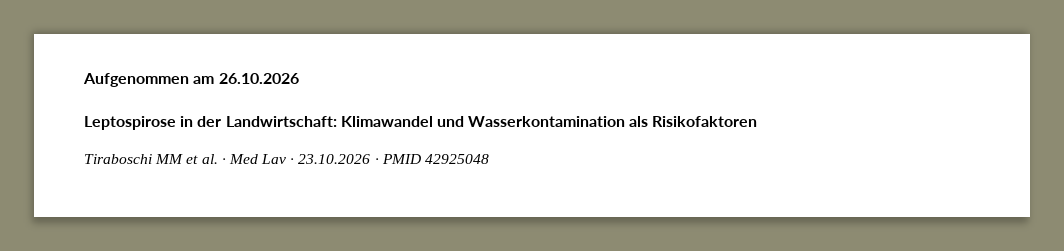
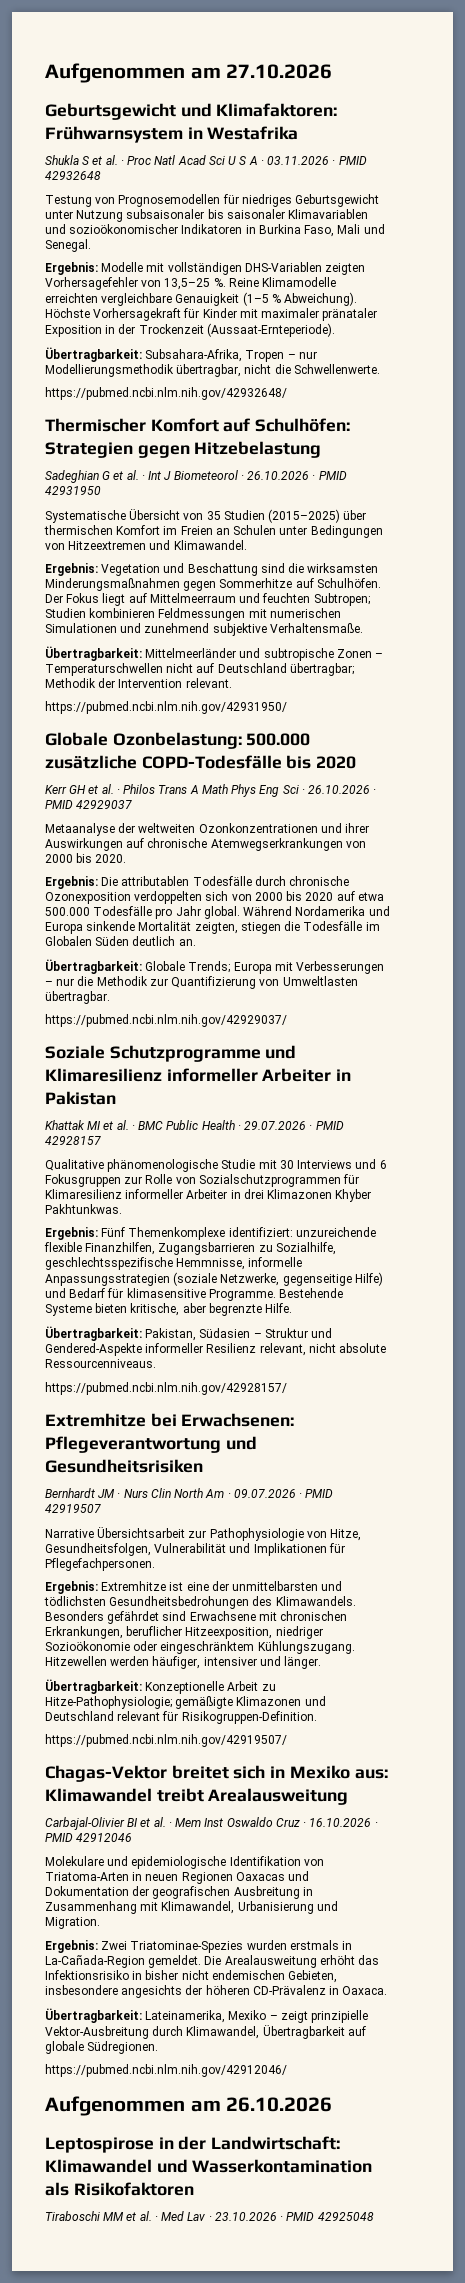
+ Aufgenommen am 27.10.2026
+ Geburtsgewicht und Klimafaktoren: Frühwarnsystem in Westafrika
+ Shukla S et al. · Proc Natl Acad Sci U S A · 03.11.2026 · PMID 42932648
+ Testung von Prognosemodellen für niedriges Geburtsgewicht unter Nutzung subsaisonaler bis saisonaler Klimavariablen und sozioökonomischer Indikatoren in Burkina Faso, Mali und Senegal.
+ Ergebnis: Modelle mit vollständigen DHS-Variablen zeigten Vorhersagefehler von 13,5–25 %. Reine Klimamodelle erreichten vergleichbare Genauigkeit (1–5 % Abweichung). Höchste Vorhersagekraft für Kinder mit maximaler pränataler Exposition in der Trockenzeit (Aussaat-Ernteperiode).
+ Übertragbarkeit: Subsahara-Afrika, Tropen – nur Modellierungsmethodik übertragbar, nicht die Schwellenwerte.
+ https://pubmed.ncbi.nlm.nih.gov/42932648/
+ Thermischer Komfort auf Schulhöfen: Strategien gegen Hitzebelastung
+ Sadeghian G et al. · Int J Biometeorol · 26.10.2026 · PMID 42931950
+ Systematische Übersicht von 35 Studien (2015–2025) über thermischen Komfort im Freien an Schulen unter Bedingungen von Hitzeextremen und Klimawandel.
+ Ergebnis: Vegetation und Beschattung sind die wirksamsten Minderungsmaßnahmen gegen Sommerhitze auf Schulhöfen. Der Fokus liegt auf Mittelmeerraum und feuchten Subtropen; Studien kombinieren Feldmessungen mit numerischen Simulationen und zunehmend subjektive Verhaltensmaße.
+ Übertragbarkeit: Mittelmeerländer und subtropische Zonen – Temperaturschwellen nicht auf Deutschland übertragbar; Methodik der Intervention relevant.
+ https://pubmed.ncbi.nlm.nih.gov/42931950/
+ Globale Ozonbelastung: 500.000 zusätzliche COPD-Todesfälle bis 2020
+ Kerr GH et al. · Philos Trans A Math Phys Eng Sci · 26.10.2026 · PMID 42929037
+ Metaanalyse der weltweiten Ozonkonzentrationen und ihrer Auswirkungen auf chronische Atemwegserkrankungen von 2000 bis 2020.
+ Ergebnis: Die attributablen Todesfälle durch chronische Ozonexposition verdoppelten sich von 2000 bis 2020 auf etwa 500.000 Todesfälle pro Jahr global. Während Nordamerika und Europa sinkende Mortalität zeigten, stiegen die Todesfälle im Globalen Süden deutlich an.
+ Übertragbarkeit: Globale Trends; Europa mit Verbesserungen – nur die Methodik zur Quantifizierung von Umweltlasten übertragbar.
+ https://pubmed.ncbi.nlm.nih.gov/42929037/
+ Soziale Schutzprogramme und Klimaresilienz informeller Arbeiter in Pakistan
+ Khattak MI et al. · BMC Public Health · 29.07.2026 · PMID 42928157
+ Qualitative phänomenologische Studie mit 30 Interviews und 6 Fokusgruppen zur Rolle von Sozialschutzprogrammen für Klimaresilienz informeller Arbeiter in drei Klimazonen Khyber Pakhtunkwas.
+ Ergebnis: Fünf Themenkomplexe identifiziert: unzureichende flexible Finanzhilfen, Zugangsbarrieren zu Sozialhilfe, geschlechtsspezifische Hemmnisse, informelle Anpassungsstrategien (soziale Netzwerke, gegenseitige Hilfe) und Bedarf für klimasensitive Programme. Bestehende Systeme bieten kritische, aber begrenzte Hilfe.
+ Übertragbarkeit: Pakistan, Südasien – Struktur und Gendered-Aspekte informeller Resilienz relevant, nicht absolute Ressourcenniveaus.
+ https://pubmed.ncbi.nlm.nih.gov/42928157/
+ Extremhitze bei Erwachsenen: Pflegeverantwortung und Gesundheitsrisiken
+ Bernhardt JM · Nurs Clin North Am · 09.07.2026 · PMID 42919507
+ Narrative Übersichtsarbeit zur Pathophysiologie von Hitze, Gesundheitsfolgen, Vulnerabilität und Implikationen für Pflegefachpersonen.
+ Ergebnis: Extremhitze ist eine der unmittelbarsten und tödlichsten Gesundheitsbedrohungen des Klimawandels. Besonders gefährdet sind Erwachsene mit chronischen Erkrankungen, beruflicher Hitzeexposition, niedriger Sozioökonomie oder eingeschränktem Kühlungszugang. Hitzewellen werden häufiger, intensiver und länger.
+ Übertragbarkeit: Konzeptionelle Arbeit zu Hitze-Pathophysiologie; gemäßigte Klimazonen und Deutschland relevant für Risikogruppen-Definition.
+ https://pubmed.ncbi.nlm.nih.gov/42919507/
+ Chagas-Vektor breitet sich in Mexiko aus: Klimawandel treibt Arealausweitung
+ Carbajal-Olivier BI et al. · Mem Inst Oswaldo Cruz · 16.10.2026 · PMID 42912046
+ Molekulare und epidemiologische Identifikation von Triatoma-Arten in neuen Regionen Oaxacas und Dokumentation der geografischen Ausbreitung in Zusammenhang mit Klimawandel, Urbanisierung und Migration.
+ Ergebnis: Zwei Triatominae-Spezies wurden erstmals in La-Cañada-Region gemeldet. Die Arealausweitung erhöht das Infektionsrisiko in bisher nicht endemischen Gebieten, insbesondere angesichts der höheren CD-Prävalenz in Oaxaca.
+ Übertragbarkeit: Lateinamerika, Mexiko – zeigt prinzipielle Vektor-Ausbreitung durch Klimawandel, Übertragbarkeit auf globale Südregionen.
+ https://pubmed.ncbi.nlm.nih.gov/42912046/

